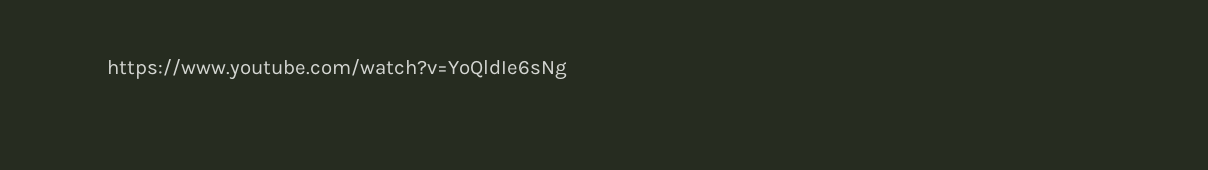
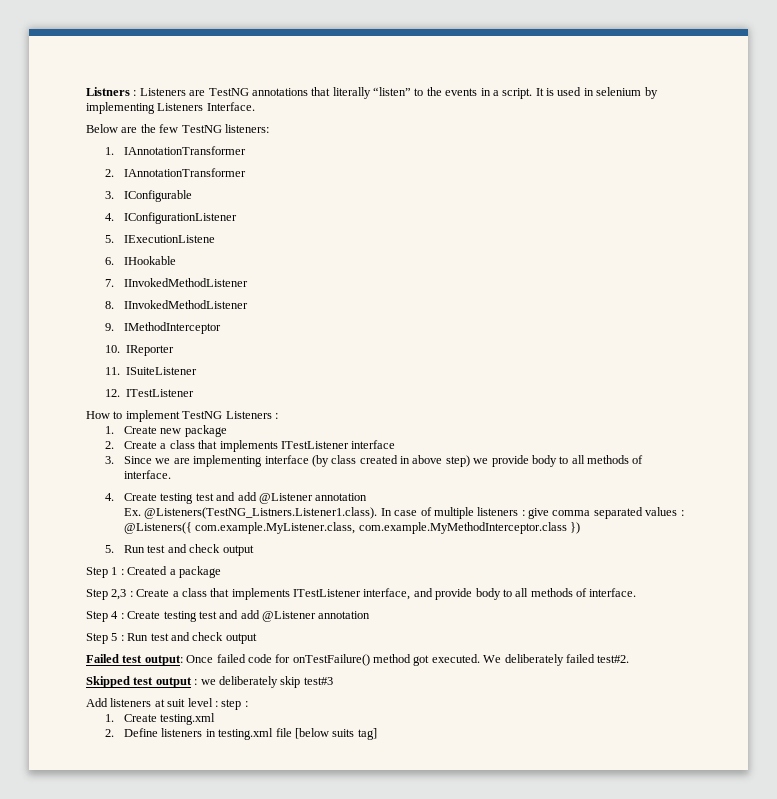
- https://www.youtube.com/watch?v=YoQldIe6sNg
+ Listners : Listeners are TestNG annotations that literally “listen” to the events in a script. It is used in selenium by implementing Listeners Interface.
+ Below are the few TestNG listeners:
+ 1. IAnnotationTransformer
+ 2. IAnnotationTransformer
+ 3. IConfigurable
+ 4. IConfigurationListener
+ 5. IExecutionListene
+ 6. IHookable
+ 7. IInvokedMethodListener
+ 8. IInvokedMethodListener
+ 9. IMethodInterceptor
+ 10. IReporter
+ 11. ISuiteListener
+ 12. ITestListener
+ How to implement TestNG Listeners :
+ 1. Create new package
+ 2. Create a class that implements ITestListener interface
+ 3. Since we are implementing interface (by class created in above step) we provide body to all methods of interface.
+ 4. Create testing test and add @Listener annotation
+ Ex. @Listeners(TestNG_Listners.Listener1.class). In case of multiple listeners : give comma separated values : @Listeners({ com.example.MyListener.class, com.example.MyMethodInterceptor.class })
+ 5. Run test and check output
+ Step 1 : Created a package
+ Step 2,3 : Create a class that implements ITestListener interface, and provide body to all methods of interface.
+ Step 4 : Create testing test and add @Listener annotation
+ Step 5 : Run test and check output
+ Failed test output: Once failed code for onTestFailure() method got executed. We deliberately failed test#2.
+ Skipped test output : we deliberately skip test#3
+ Add listeners at suit level : step :
+ 1. Create testing.xml
+ 2. Define listeners in testing.xml file [below suits tag]

